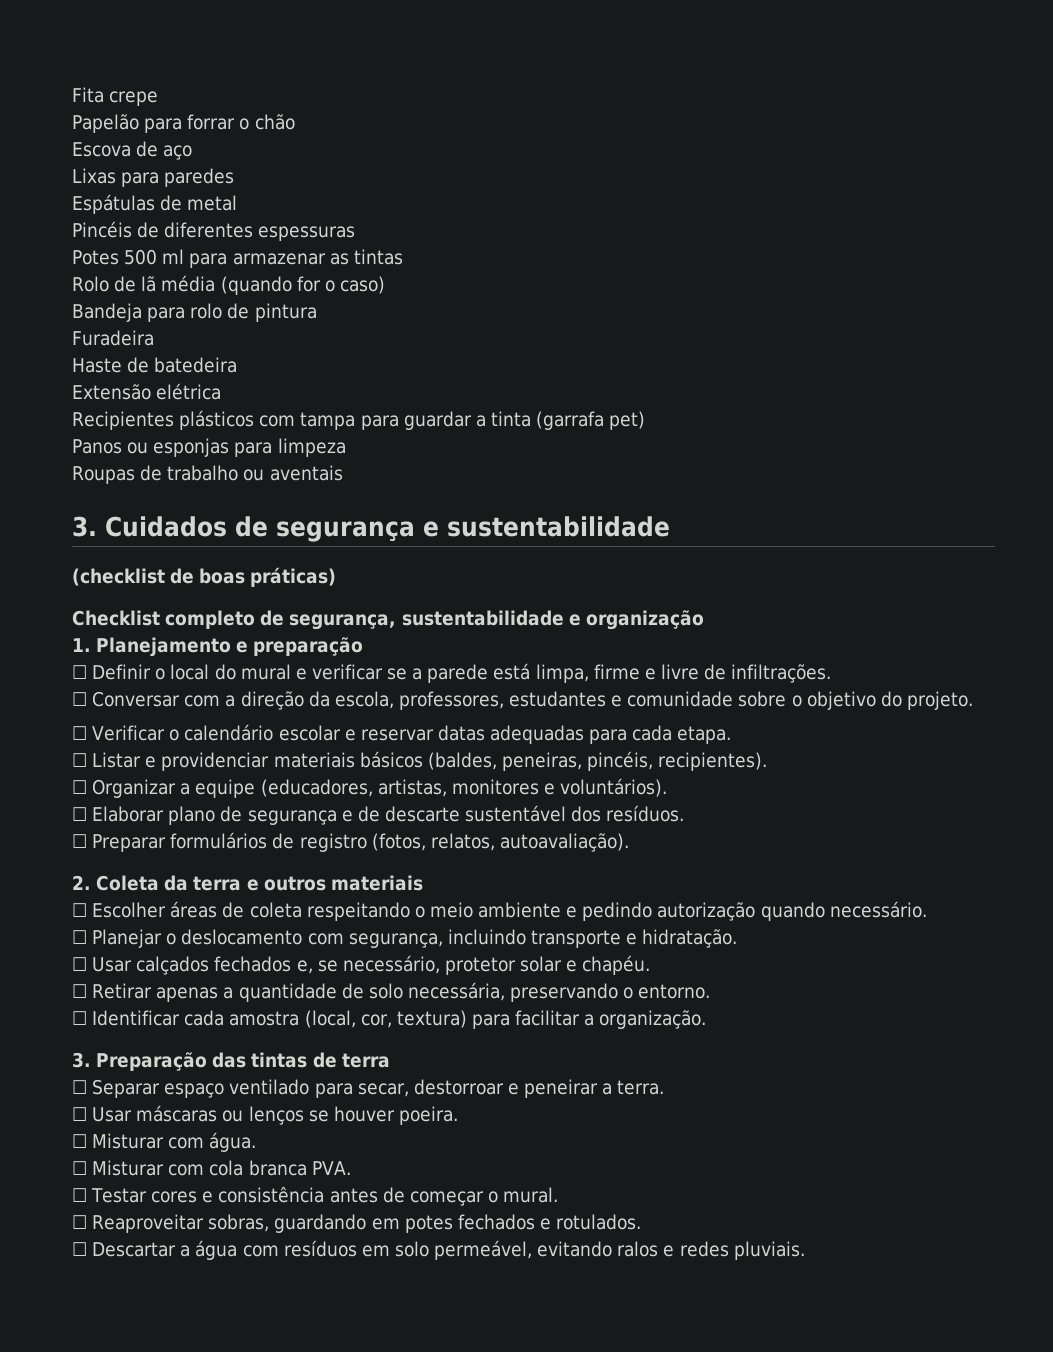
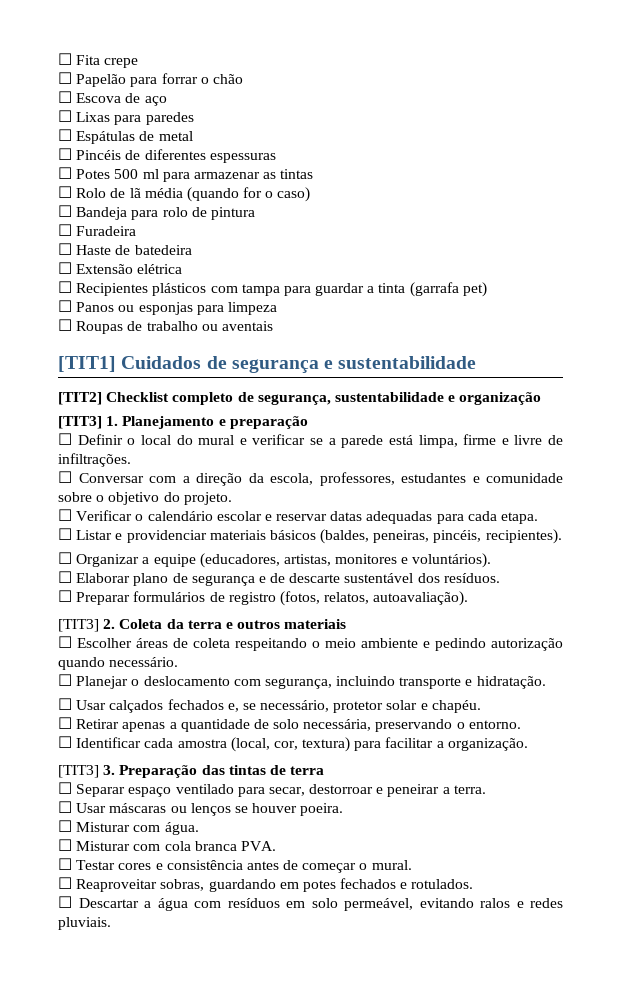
- Fita crepe
+ ☐ Fita crepe
- Papelão para forrar o chão
+ ☐ Papelão para forrar o chão
- Escova de aço
+ ☐ Escova de aço
- Lixas para paredes
+ ☐ Lixas para paredes
- Espátulas de metal
+ ☐ Espátulas de metal
- Pincéis de diferentes espessuras
+ ☐ Pincéis de diferentes espessuras
- Potes 500 ml para armazenar as tintas
+ ☐ Potes 500 ml para armazenar as tintas
- Rolo de lã média (quando for o caso)
+ ☐ Rolo de lã média (quando for o caso)
- Bandeja para rolo de pintura
+ ☐ Bandeja para rolo de pintura
- Furadeira
+ ☐ Furadeira
- Haste de batedeira
+ ☐ Haste de batedeira
- Extensão elétrica
+ ☐ Extensão elétrica
- Recipientes plásticos com tampa para guardar a tinta (garrafa pet)
+ ☐ Recipientes plásticos com tampa para guardar a tinta (garrafa pet)
- Panos ou esponjas para limpeza
+ ☐ Panos ou esponjas para limpeza
- Roupas de trabalho ou aventais
+ ☐ Roupas de trabalho ou aventais
- 3. Cuidados de segurança e sustentabilidade
+ [TIT1] Cuidados de segurança e sustentabilidade
- (checklist de boas práticas)
- Checklist completo de segurança, sustentabilidade e organização
+ [TIT2] Checklist completo de segurança, sustentabilidade e organização
- 1. Planejamento e preparação
+ [TIT3] 1. Planejamento e preparação
- 2. Coleta da terra e outros materiais
+ [TIT3] 2. Coleta da terra e outros materiais
- 3. Preparação das tintas de terra
+ [TIT3] 3. Preparação das tintas de terra

